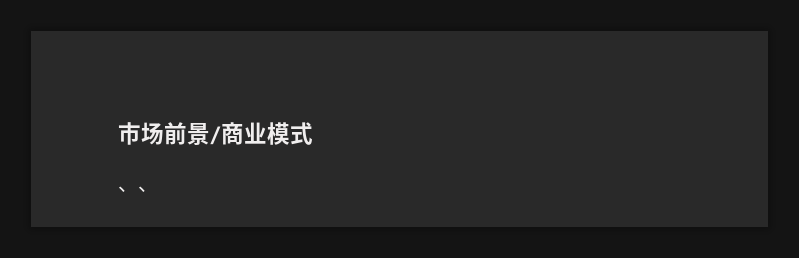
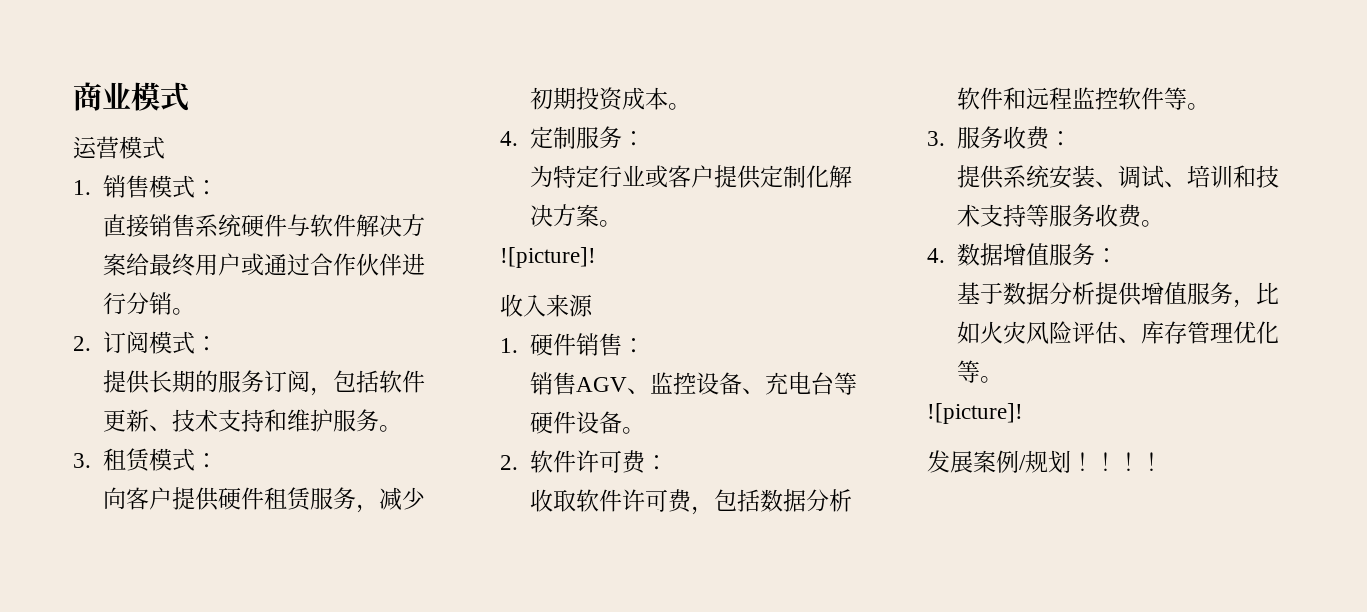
- 市场前景/商业模式
+ 商业模式
- 、、
+ 运营模式
+ 1.销售模式：
+ 直接销售系统硬件与软件解决方案给最终用户或通过合作伙伴进行分销。
+ 2.订阅模式：
+ 提供长期的服务订阅，包括软件更新、技术支持和维护服务。
+ 3.租赁模式：
+ 向客户提供硬件租赁服务，减少初期投资成本。
+ 4.定制服务：
+ 为特定行业或客户提供定制化解决方案。
+ ![picture]!
+ 收入来源
+ 1.硬件销售：
+ 销售AGV、监控设备、充电台等硬件设备。
+ 2.软件许可费：
+ 收取软件许可费，包括数据分析软件和远程监控软件等。
+ 3.服务收费：
+ 提供系统安装、调试、培训和技术支持等服务收费。
+ 4.数据增值服务：
+ 基于数据分析提供增值服务，比如火灾风险评估、库存管理优化等。
+ ![picture]!
+ 发展案例/规划！！！！

